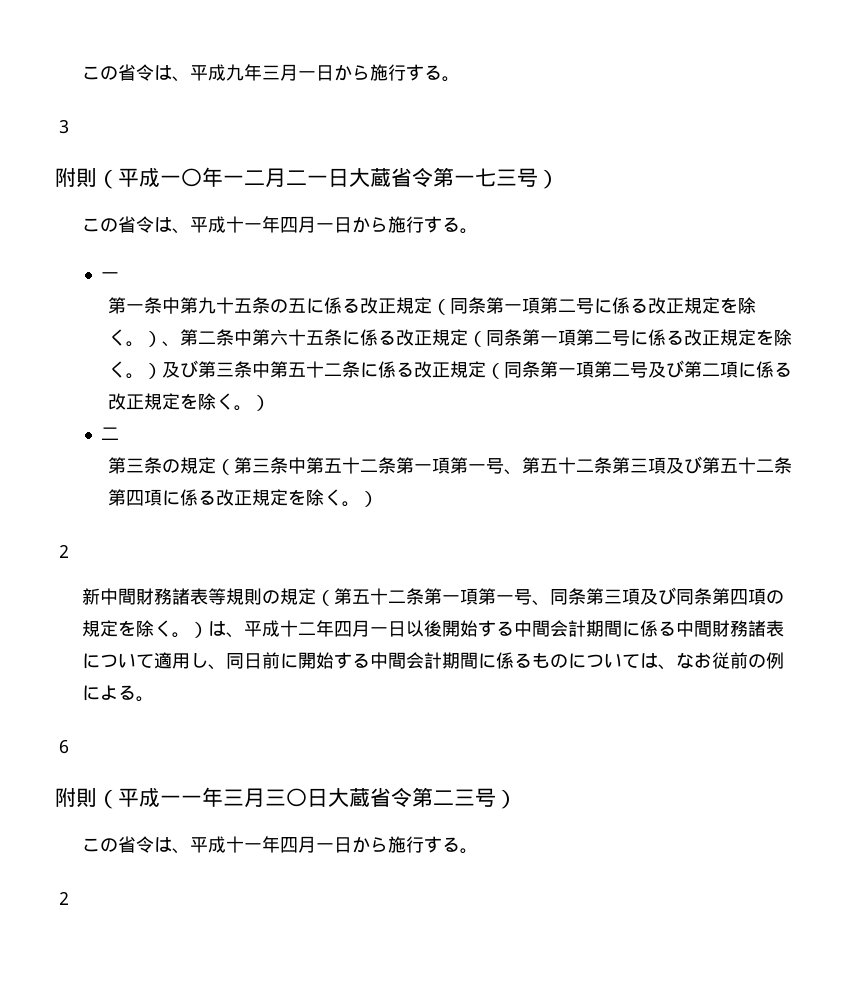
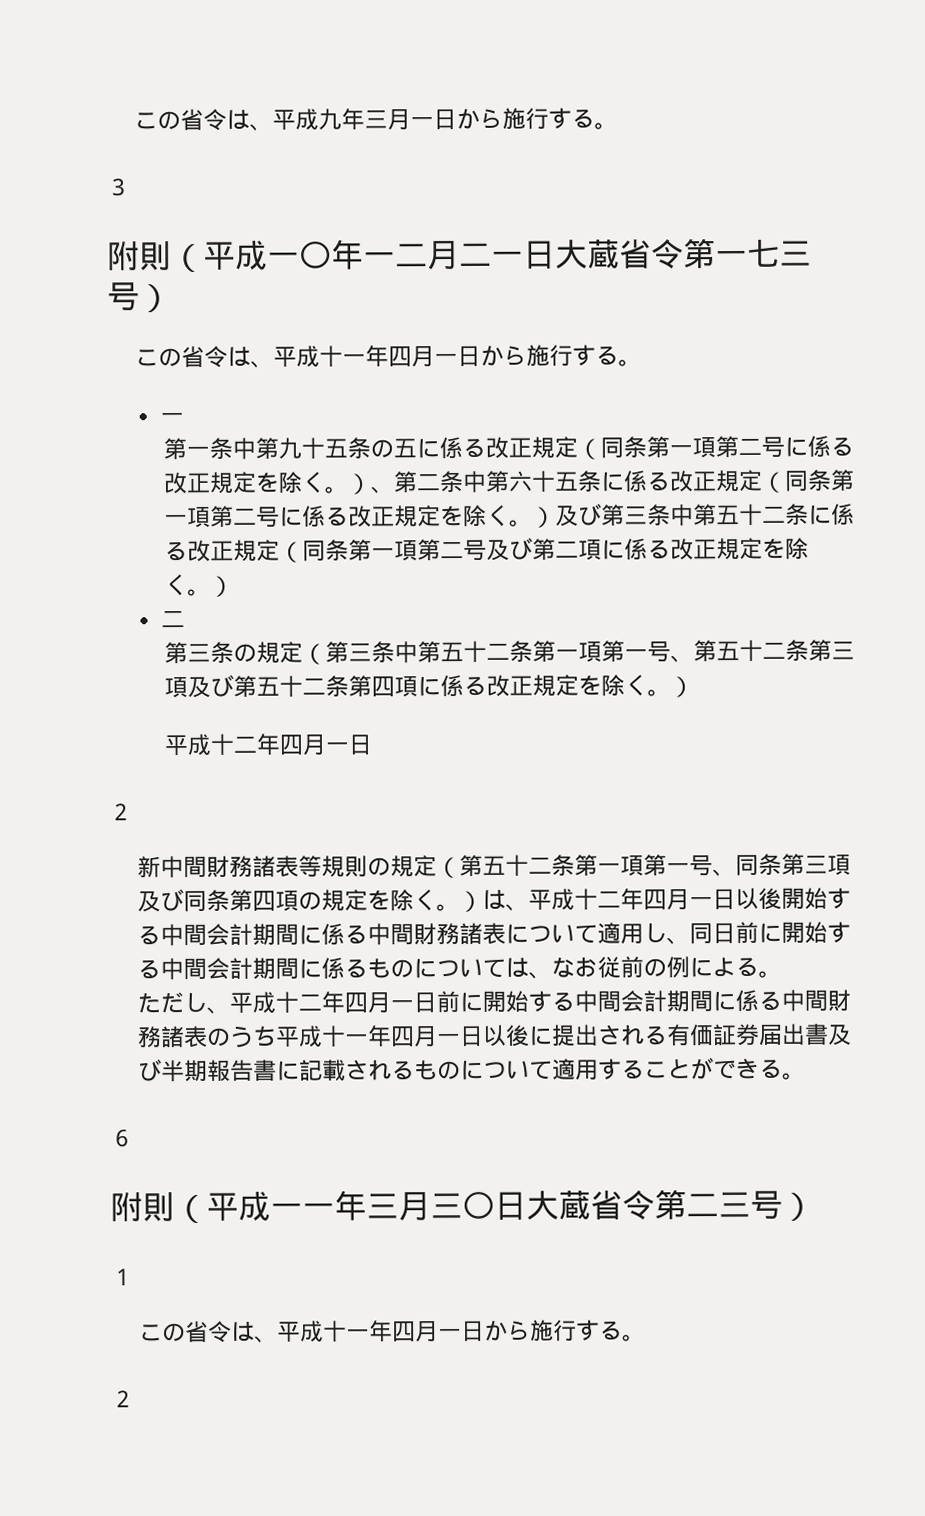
  第三条の規定（第三条中第五十二条第一項第一号、第五十二条第三項及び第五十二条第四項に係る改正規定を除く。）
+ 平成十二年四月一日
+ ただし、平成十二年四月一日前に開始する中間会計期間に係る中間財務諸表のうち平成十一年四月一日以後に提出される有価証券届出書及び半期報告書に記載されるものについて適用することができる。
+ １

